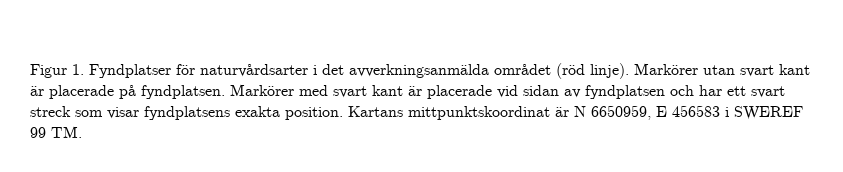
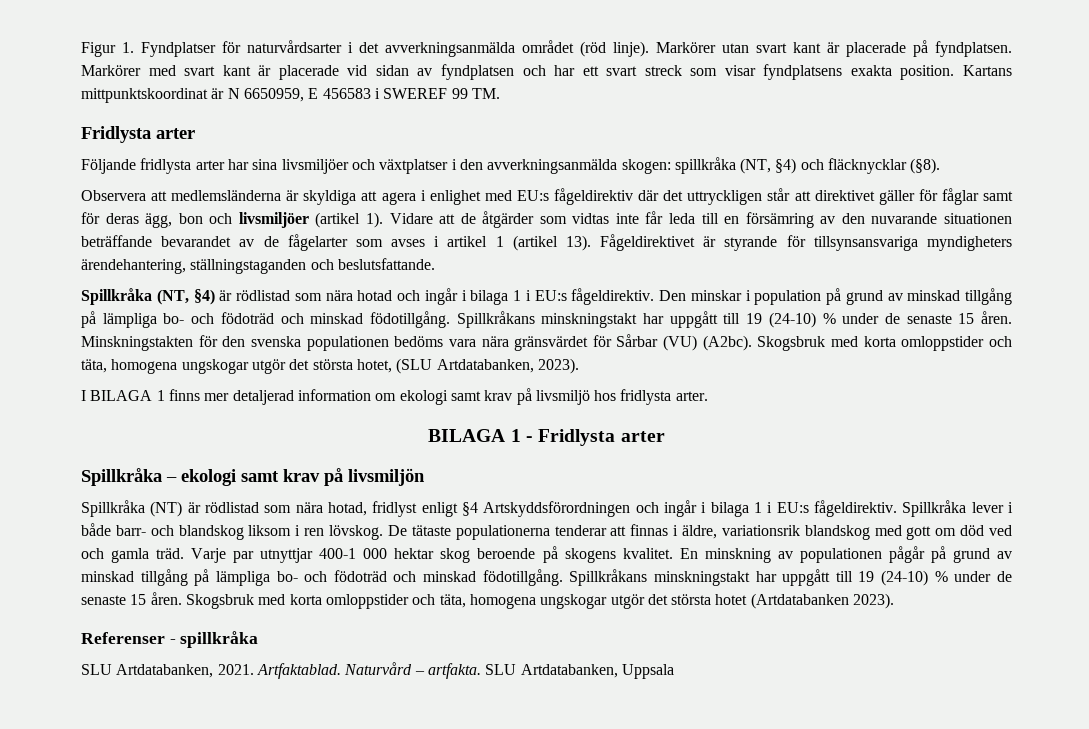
  Kartans mittpunktskoordinat är N 6650959, E 456583 i SWEREF 99 TM.
+ Fridlysta arter
+ Följande fridlysta arter har sina livsmiljöer och växtplatser i den avverkningsanmälda skogen: spillkråka (NT, §4) och fläcknycklar (§8).
+ Observera att medlemsländerna är skyldiga att agera i enlighet med EU:s fågeldirektiv där det uttryckligen står att direktivet gäller för fåglar samt för deras ägg, bon och livsmiljöer (artikel 1). Vidare att de åtgärder som vidtas inte får leda till en försämring av den nuvarande situationen beträffande bevarandet av de fågelarter som avses i artikel 1 (artikel 13). Fågeldirektivet är styrande för tillsynsansvariga myndigheters ärendehantering, ställningstaganden och beslutsfattande.
+ Spillkråka (NT, §4) är rödlistad som nära hotad och ingår i bilaga 1 i EU:s fågeldirektiv. Den minskar i population på grund av minskad tillgång på lämpliga bo- och födoträd och minskad födotillgång. Spillkråkans minskningstakt har uppgått till 19 (24-10) % under de senaste 15 åren. Minskningstakten för den svenska populationen bedöms vara nära gränsvärdet för Sårbar (VU) (A2bc). Skogsbruk med korta omloppstider och täta, homogena ungskogar utgör det största hotet, (SLU Artdatabanken, 2023).
+ I BILAGA 1 finns mer detaljerad information om ekologi samt krav på livsmiljö hos fridlysta arter.
+ BILAGA 1 - Fridlysta arter
+ Spillkråka – ekologi samt krav på livsmiljön
+ Spillkråka (NT) är rödlistad som nära hotad, fridlyst enligt §4 Artskyddsförordningen och ingår i bilaga 1 i EU:s fågeldirektiv. Spillkråka lever i både barr- och blandskog liksom i ren lövskog. De tätaste populationerna tenderar att finnas i äldre, variationsrik blandskog med gott om död ved och gamla träd. Varje par utnyttjar 400-1 000 hektar skog beroende på skogens kvalitet. En minskning av populationen pågår på grund av minskad tillgång på lämpliga bo- och födoträd och minskad födotillgång. Spillkråkans minskningstakt har uppgått till 19 (24-10) % under de senaste 15 åren. Skogsbruk med korta omloppstider och täta, homogena ungskogar utgör det största hotet (Artdatabanken 2023).
+ Referenser - spillkråka
+ SLU Artdatabanken, 2021. Artfaktablad. Naturvård – artfakta. SLU Artdatabanken, Uppsala

